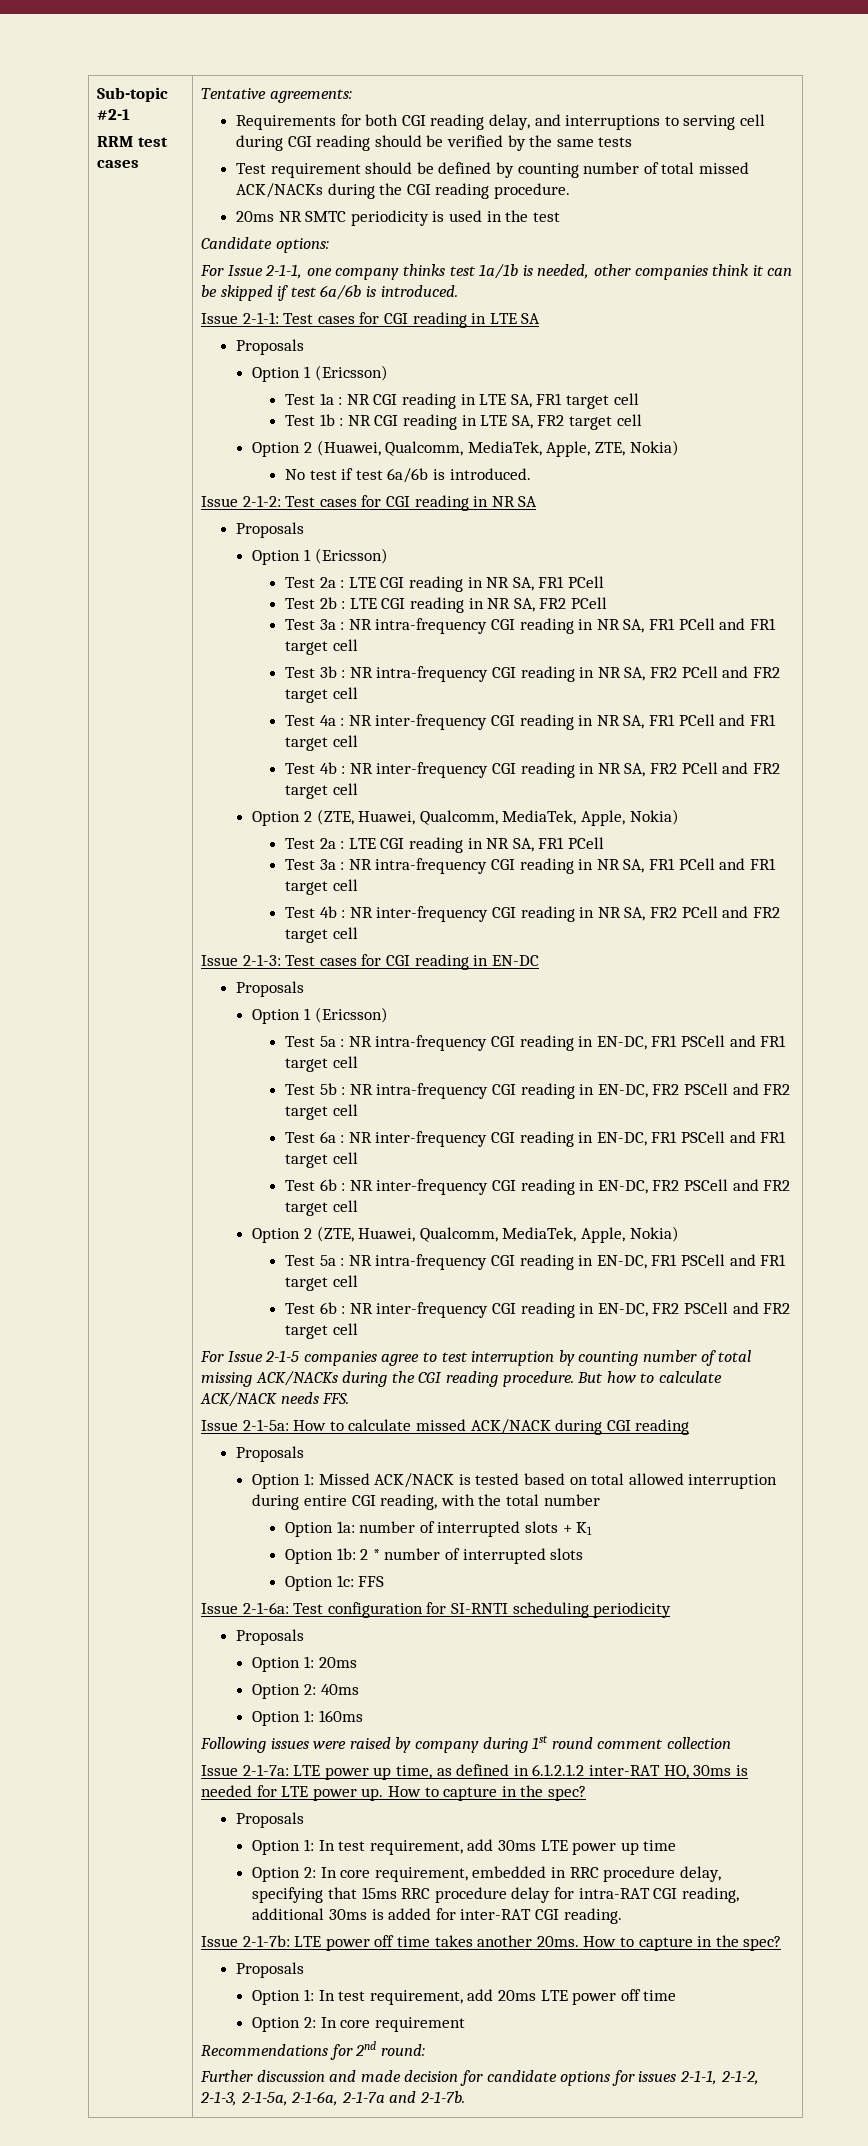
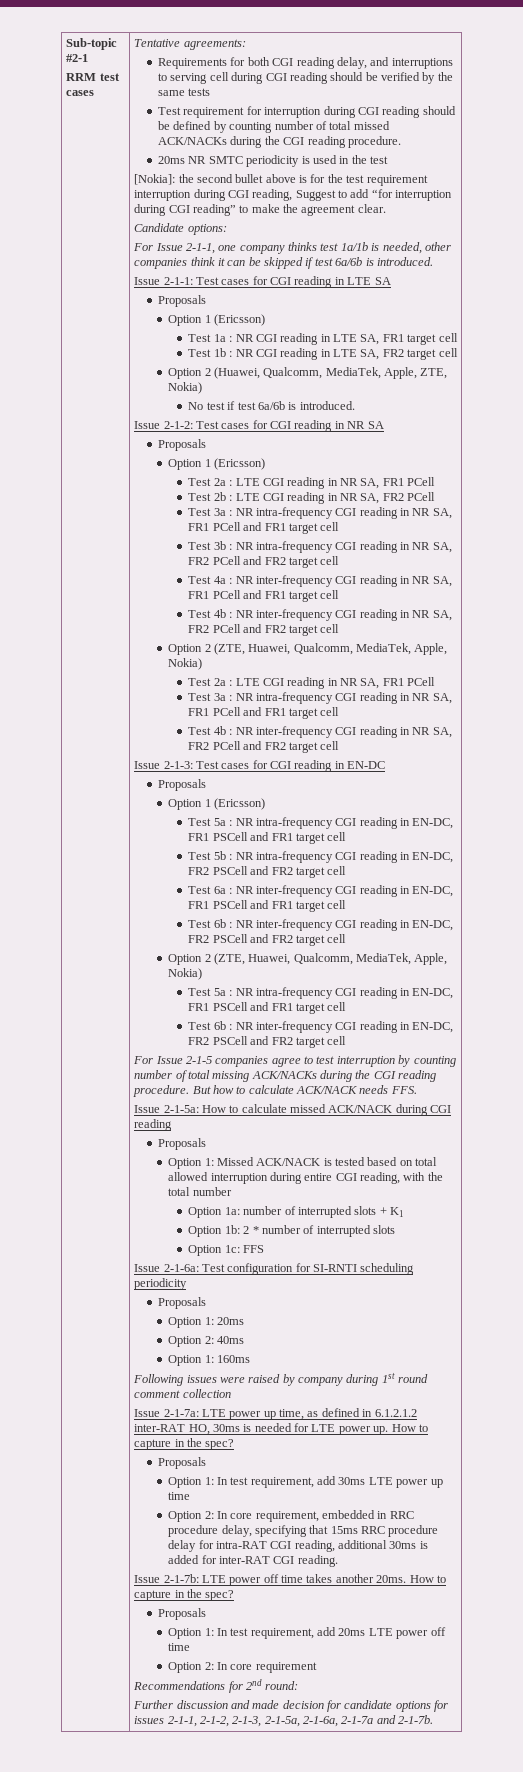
- Test requirement should be defined by counting number of total missed ACK/NACKs during the CGI reading procedure.
+ Test requirement for interruption during CGI reading should be defined by counting number of total missed ACK/NACKs during the CGI reading procedure.
+ [Nokia]: the second bullet above is for the test requirement interruption during CGI reading, Suggest to add “for interruption during CGI reading” to make the agreement clear.

